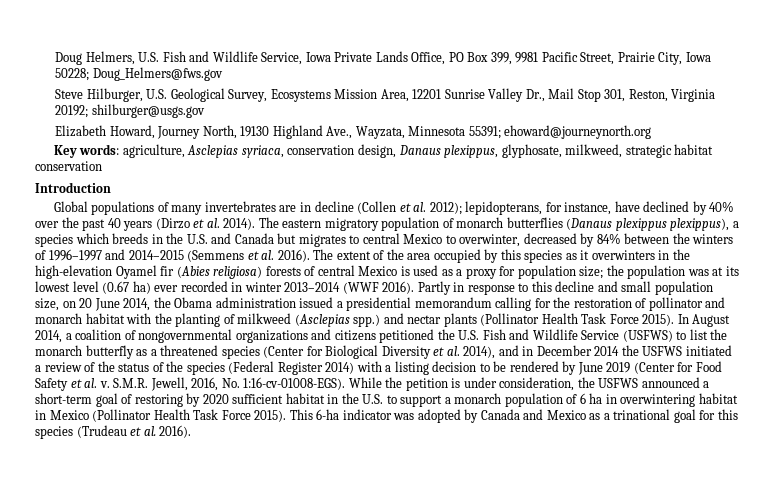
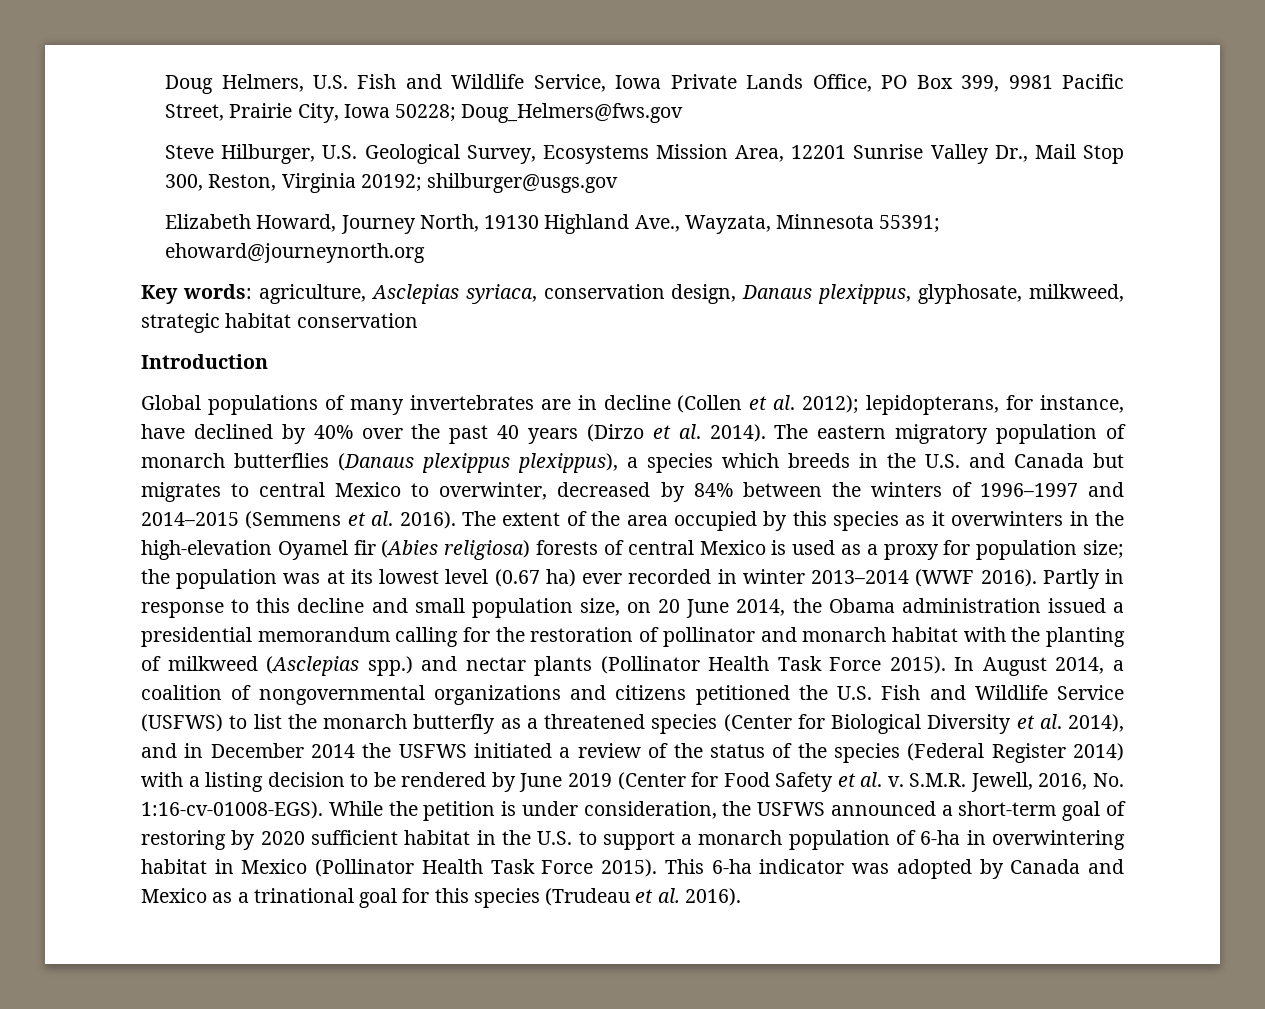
- Steve Hilburger, U.S. Geological Survey, Ecosystems Mission Area, 12201 Sunrise Valley Dr., Mail Stop 301, Reston, Virginia 20192; shilburger@usgs.gov
+ Steve Hilburger, U.S. Geological Survey, Ecosystems Mission Area, 12201 Sunrise Valley Dr., Mail Stop 300, Reston, Virginia 20192; shilburger@usgs.gov
- While the petition is under consideration, the USFWS announced a short-term goal of restoring by 2020 sufficient habitat in the U.S. to support a monarch population of 6 ha in overwintering habitat in Mexico (Pollinator Health Task Force 2015).
+ While the petition is under consideration, the USFWS announced a short-term goal of restoring by 2020 sufficient habitat in the U.S. to support a monarch population of 6-ha in overwintering habitat in Mexico (Pollinator Health Task Force 2015).

